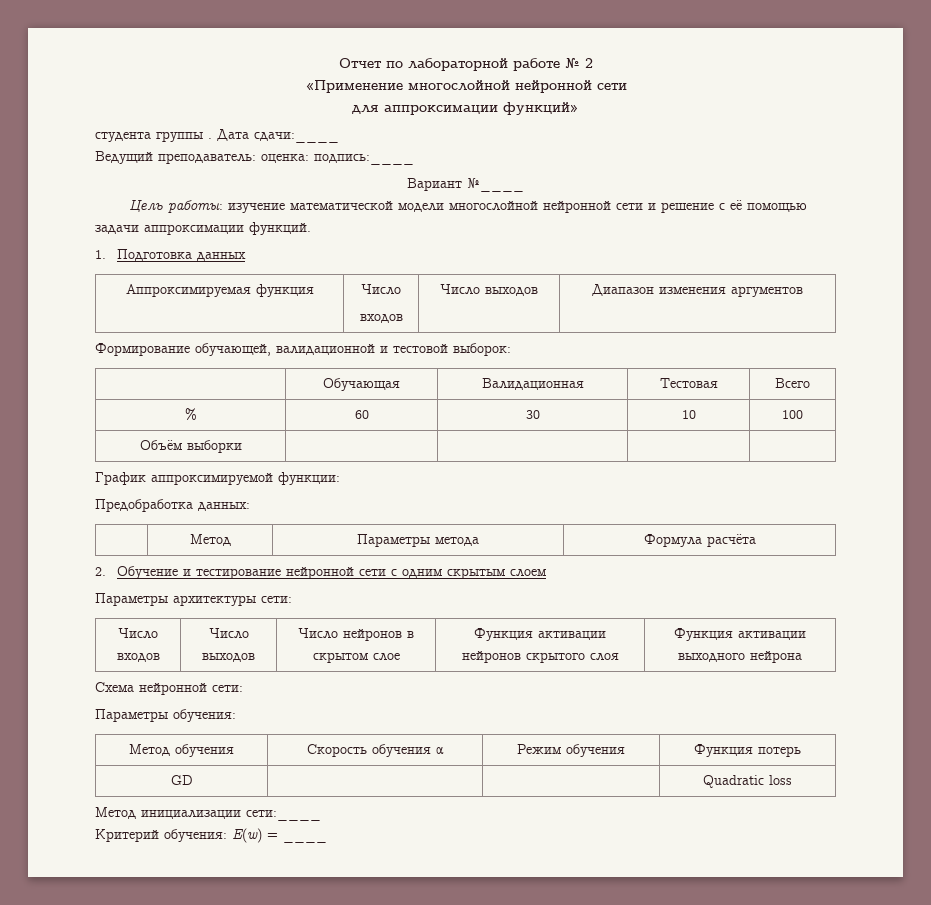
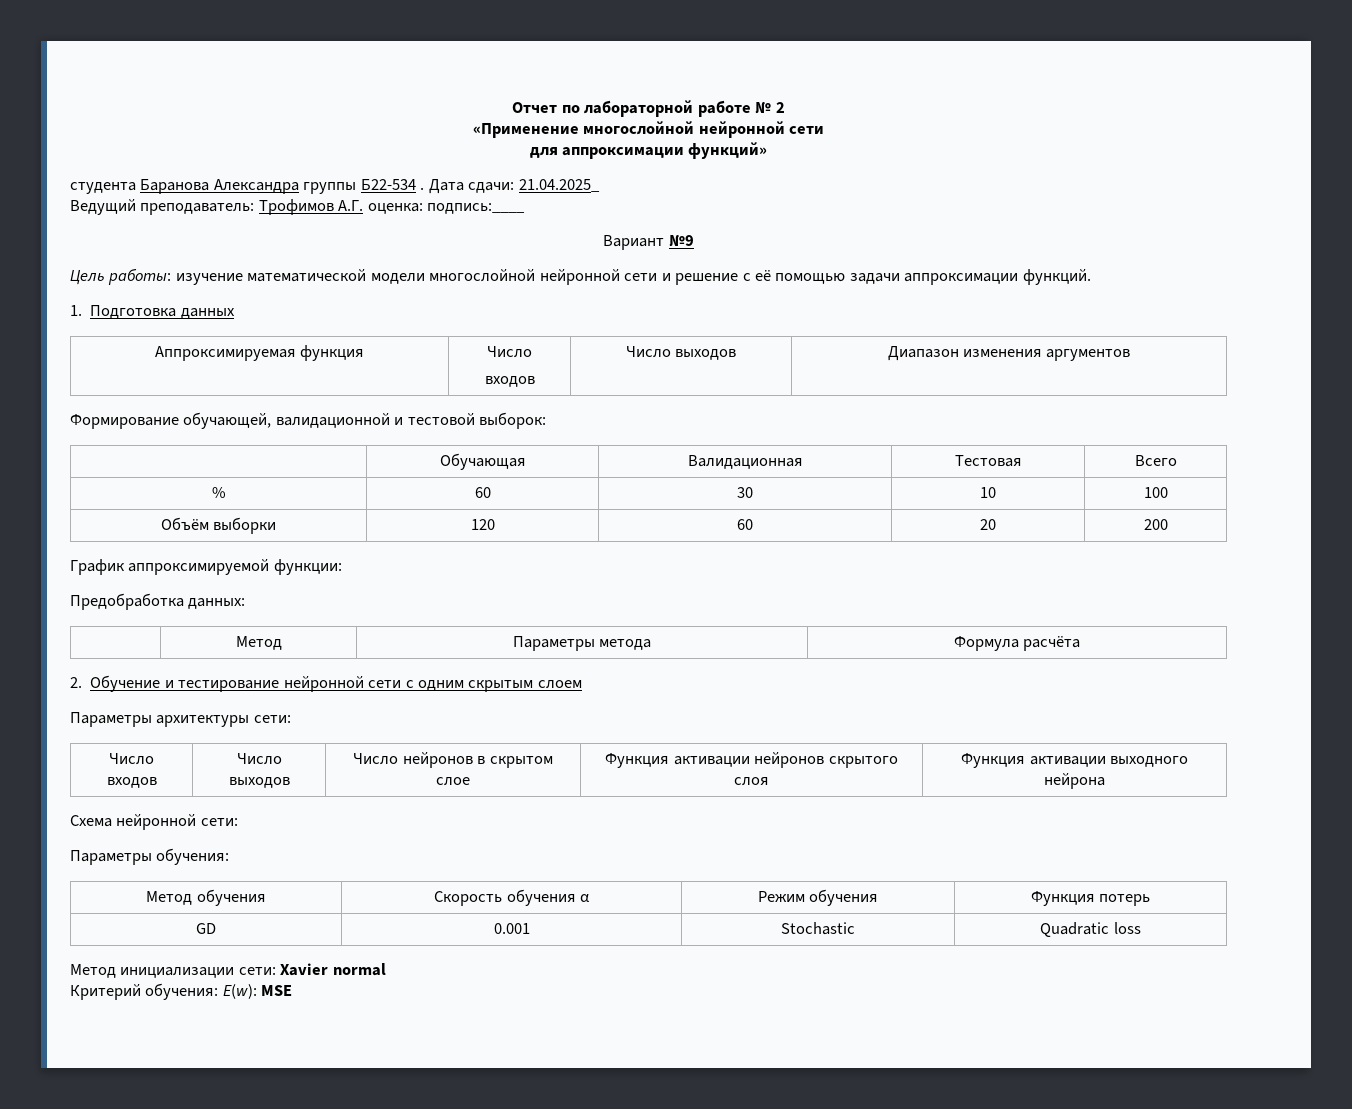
- студента группы . Дата сдачи:____
+ студента Баранова Александра группы Б22-534 . Дата сдачи: 21.04.2025_
- Ведущий преподаватель: оценка: подпись:____
+ Ведущий преподаватель: Трофимов А.Г. оценка: подпись:____
- Вариант №____
+ Вариант №9
- Объём выборки | | | |
+ Объём выборки | 120 | 60 | 20 | 200
- GD | | | Quadratic loss
+ GD | 0.001 | Stochastic | Quadratic loss
- Метод инициализации сети:____
+ Метод инициализации сети: Xavier normal
- Критерий обучения: E(w) = ____
+ Критерий обучения: E(w): MSE

